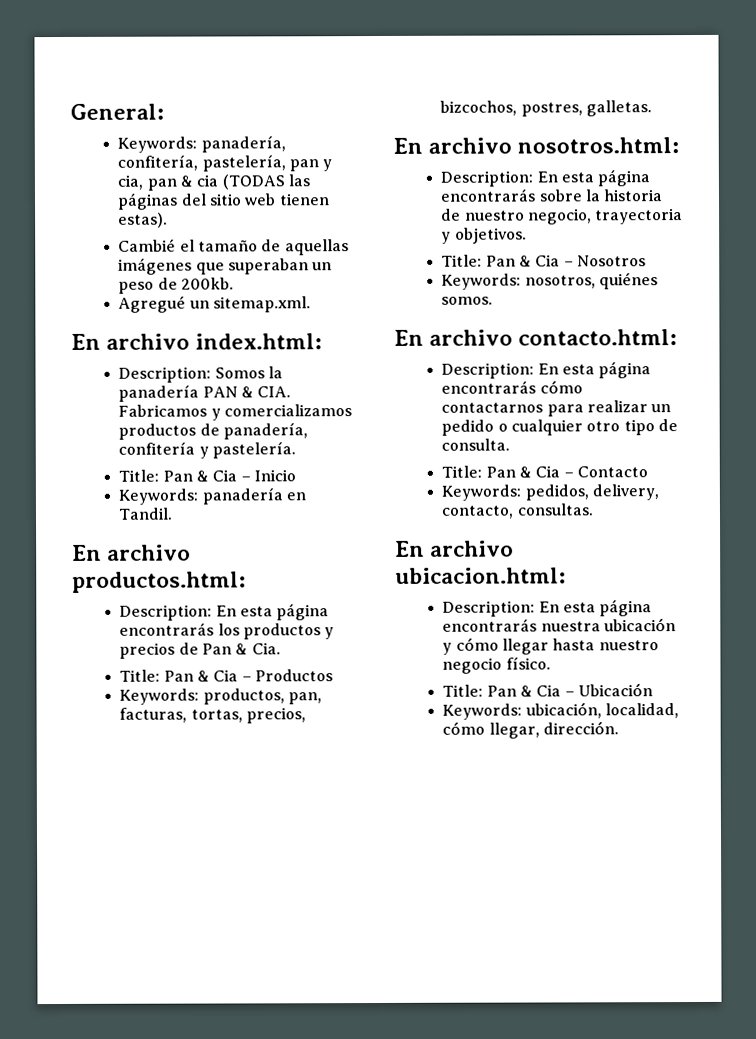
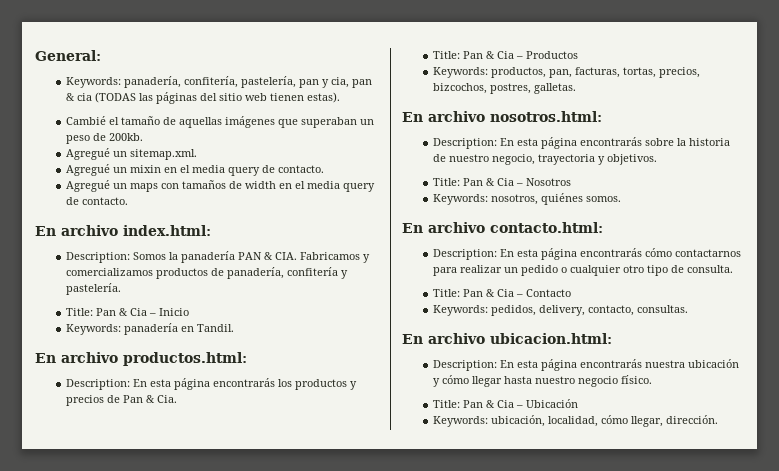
+ Agregué un mixin en el media query de contacto.
+ Agregué un maps con tamaños de width en el media query de contacto.

